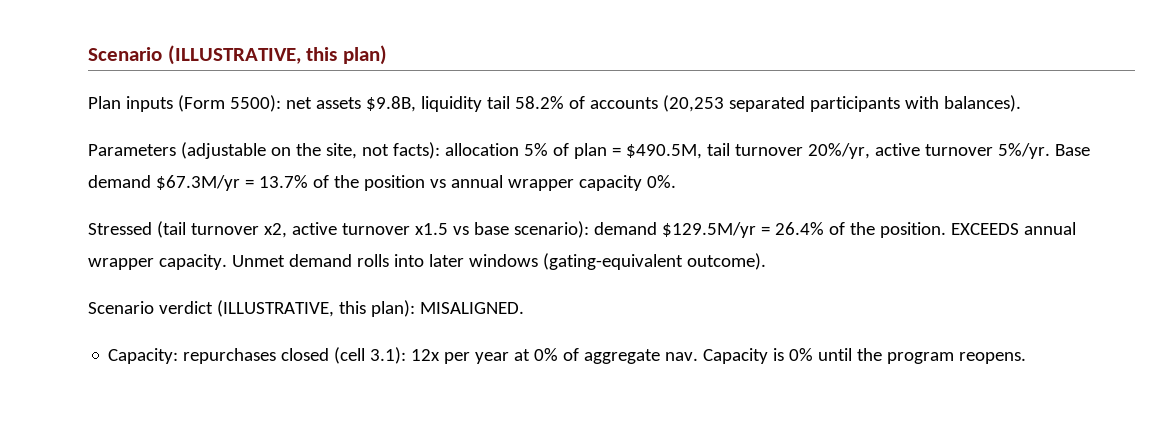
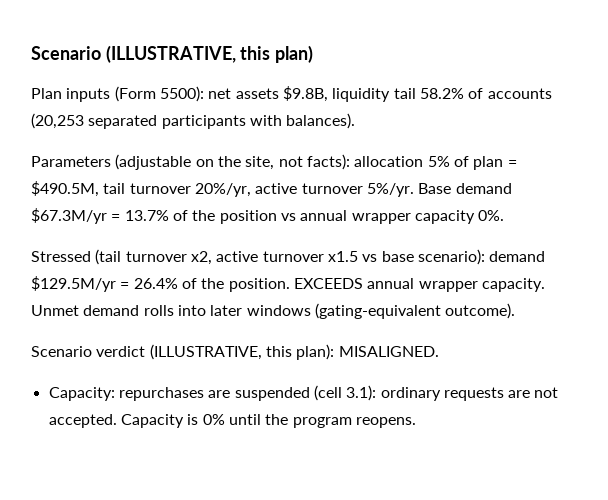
- Capacity: repurchases closed (cell 3.1): 12x per year at 0% of aggregate nav.
+ Capacity: repurchases are suspended (cell 3.1): ordinary requests are not accepted.

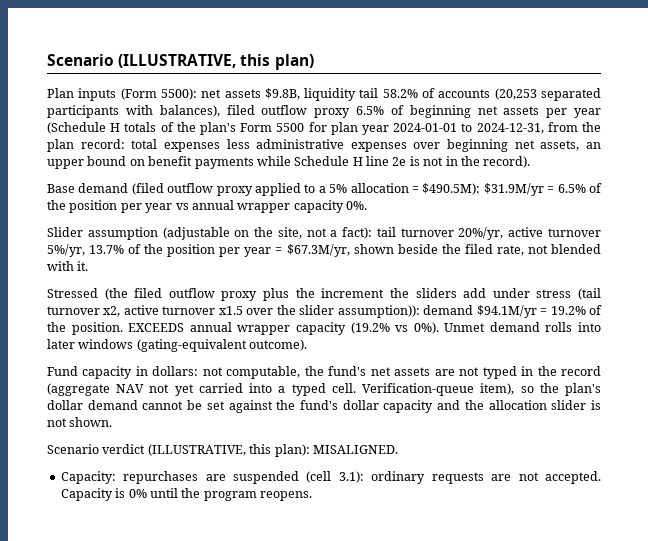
- Plan inputs (Form 5500): net assets $9.8B, liquidity tail 58.2% of accounts (20,253 separated participants with balances).
- Parameters (adjustable on the site, not facts): allocation 5% of plan = $490.5M, tail turnover 20%/yr, active turnover 5%/yr. Base demand $67.3M/yr = 13.7% of the position vs annual wrapper capacity 0%.
+ Plan inputs (Form 5500): net assets $9.8B, liquidity tail 58.2% of accounts (20,253 separated participants with balances), filed outflow proxy 6.5% of beginning net assets per year (Schedule H totals of the plan's Form 5500 for plan year 2024-01-01 to 2024-12-31, from the plan record: total expenses less administrative expenses over beginning net assets, an upper bound on benefit payments while Schedule H line 2e is not in the record).
+ Base demand (filed outflow proxy applied to a 5% allocation = $490.5M): $31.9M/yr = 6.5% of the position per year vs annual wrapper capacity 0%.
- Stressed (tail turnover x2, active turnover x1.5 vs base scenario): demand $129.5M/yr = 26.4% of the position.
+ Slider assumption (adjustable on the site, not a fact): tail turnover 20%/yr, active turnover 5%/yr, 13.7% of the position per year = $67.3M/yr, shown beside the filed rate, not blended with it.
+ Stressed (the filed outflow proxy plus the increment the sliders add under stress (tail turnover x2, active turnover x1.5 over the slider assumption)): demand $94.1M/yr = 19.2% of the position.
- EXCEEDS annual wrapper capacity.
+ EXCEEDS annual wrapper capacity (19.2% vs 0%).
+ Fund capacity in dollars: not computable, the fund's net assets are not typed in the record (aggregate NAV not yet carried into a typed cell. Verification-queue item), so the plan's dollar demand cannot be set against the fund's dollar capacity and the allocation slider is not shown.

